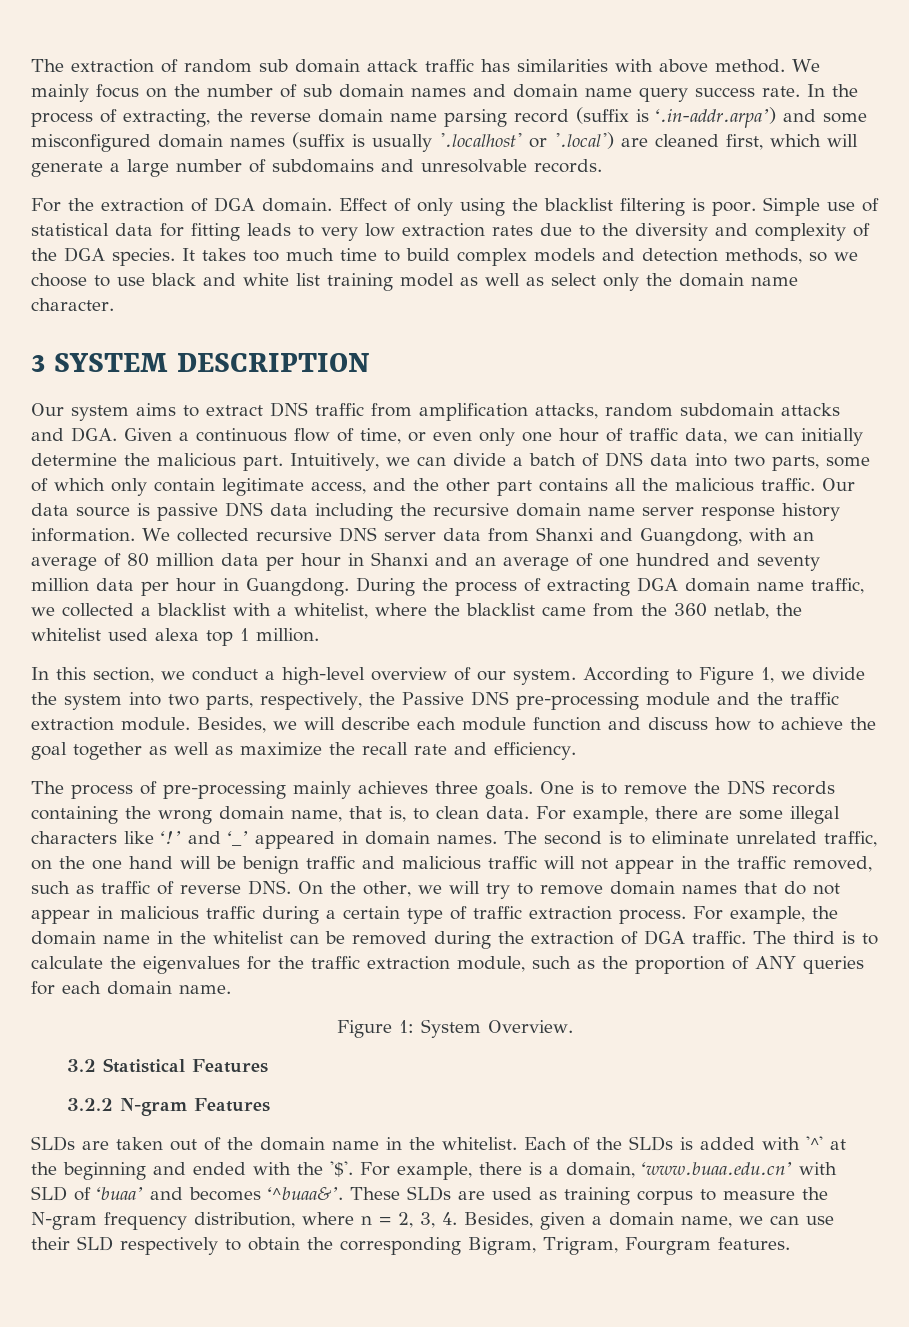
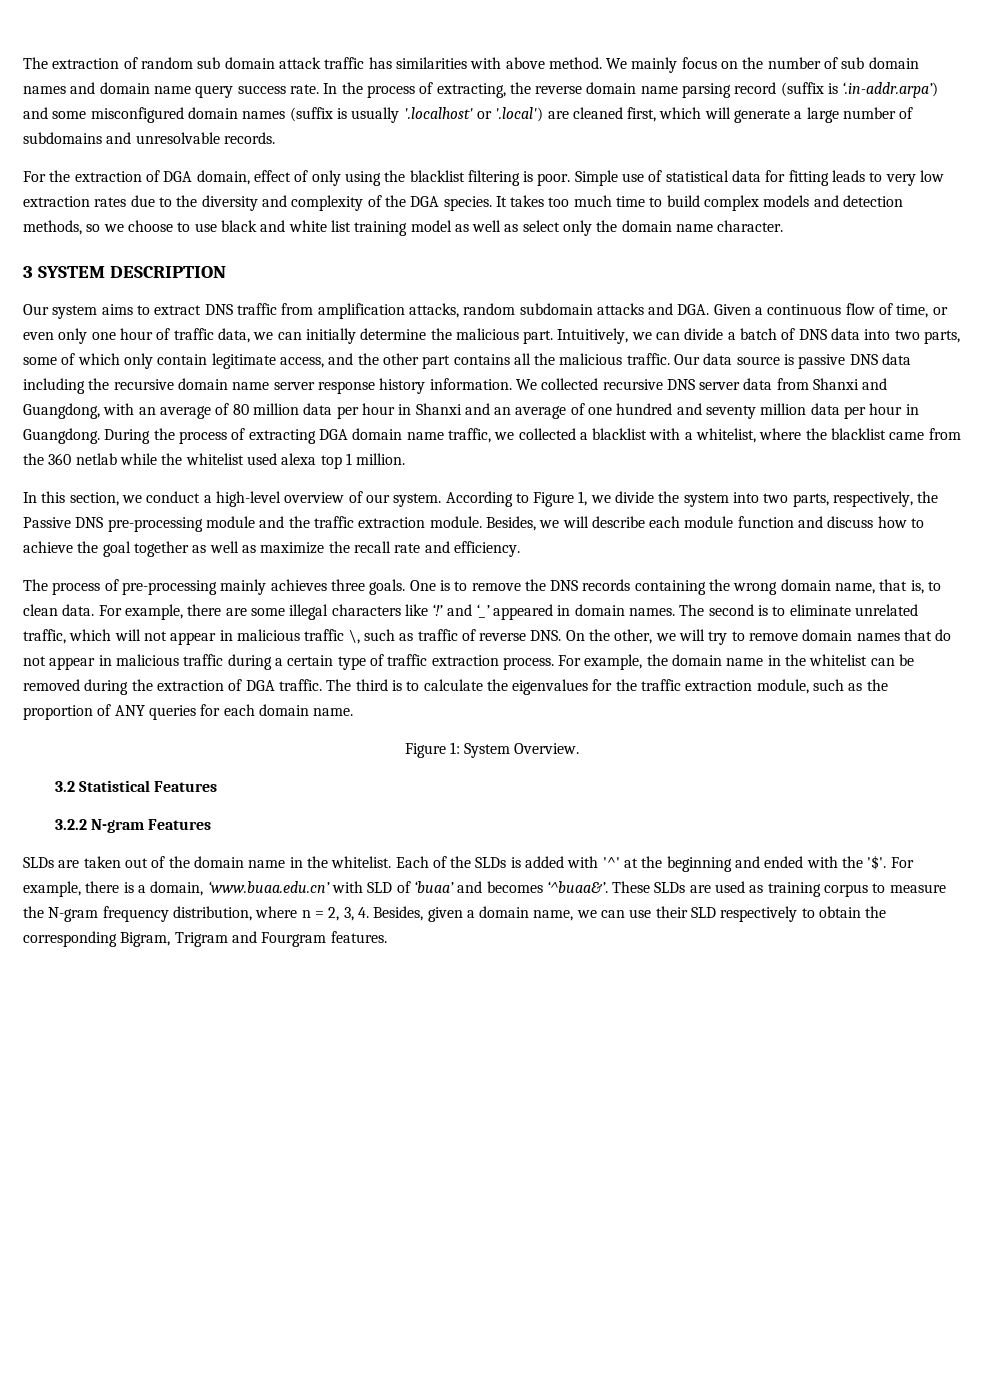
- For the extraction of DGA domain. Effect of only using the blacklist filtering is poor.
+ For the extraction of DGA domain, effect of only using the blacklist filtering is poor.
- During the process of extracting DGA domain name traffic, we collected a blacklist with a whitelist, where the blacklist came from the 360 netlab, the whitelist used alexa top 1 million.
+ During the process of extracting DGA domain name traffic, we collected a blacklist with a whitelist, where the blacklist came from the 360 netlab while the whitelist used alexa top 1 million.
- The second is to eliminate unrelated traffic, on the one hand will be benign traffic and malicious traffic will not appear in the traffic removed, such as traffic of reverse DNS. On the other, we will try to remove domain names that do not appear in malicious traffic during a certain type of traffic extraction process.
+ The second is to eliminate unrelated traffic, which will not appear in malicious traffic \, such as traffic of reverse DNS. On the other, we will try to remove domain names that do not appear in malicious traffic during a certain type of traffic extraction process.
- These SLDs are used as training corpus to measure the N-gram frequency distribution, where n = 2, 3, 4. Besides, given a domain name, we can use their SLD respectively to obtain the corresponding Bigram, Trigram, Fourgram features.
+ These SLDs are used as training corpus to measure the N-gram frequency distribution, where n = 2, 3, 4. Besides, given a domain name, we can use their SLD respectively to obtain the corresponding Bigram, Trigram and Fourgram features.

